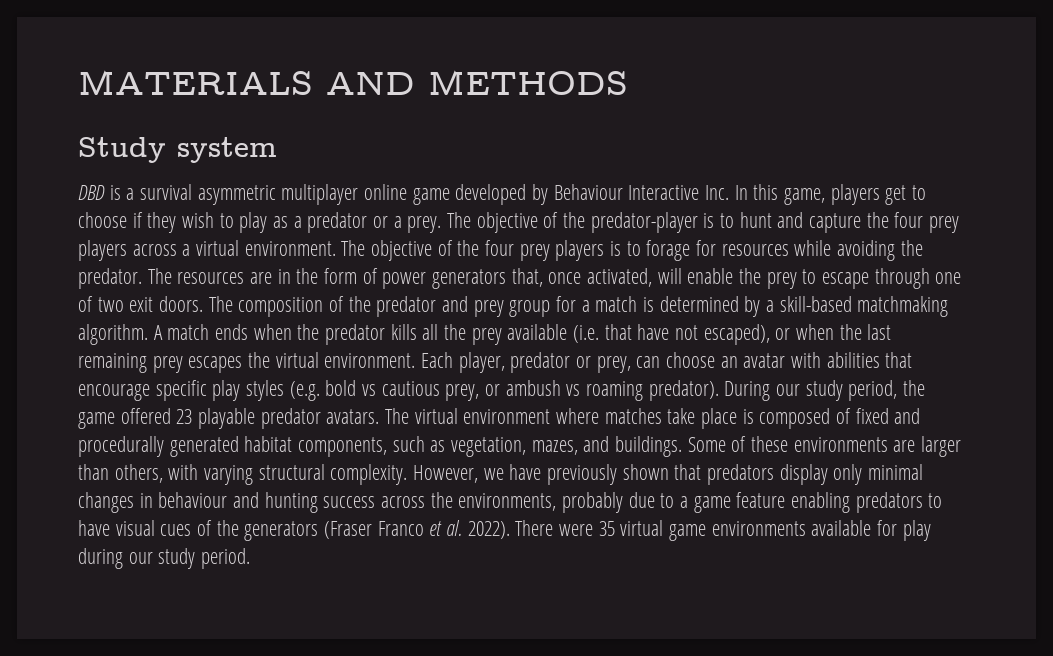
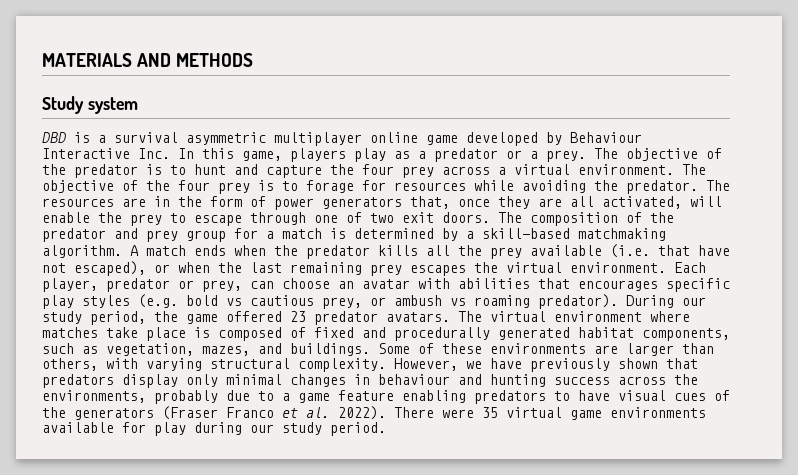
- DBD is a survival asymmetric multiplayer online game developed by Behaviour Interactive Inc. In this game, players get to choose if they wish to play as a predator or a prey.
+ DBD is a survival asymmetric multiplayer online game developed by Behaviour Interactive Inc. In this game, players play as a predator or a prey.
- The objective of the predator-player is to hunt and capture the four prey players across a virtual environment.
+ The objective of the predator is to hunt and capture the four prey across a virtual environment.
- The objective of the four prey players is to forage for resources while avoiding the predator.
+ The objective of the four prey is to forage for resources while avoiding the predator.
- The resources are in the form of power generators that, once activated, will enable the prey to escape through one of two exit doors.
+ The resources are in the form of power generators that, once they are all activated, will enable the prey to escape through one of two exit doors.
- Each player, predator or prey, can choose an avatar with abilities that encourage specific play styles (e.g. bold vs cautious prey, or ambush vs roaming predator).
+ Each player, predator or prey, can choose an avatar with abilities that encourages specific play styles (e.g. bold vs cautious prey, or ambush vs roaming predator).
- During our study period, the game offered 23 playable predator avatars.
+ During our study period, the game offered 23 predator avatars.

